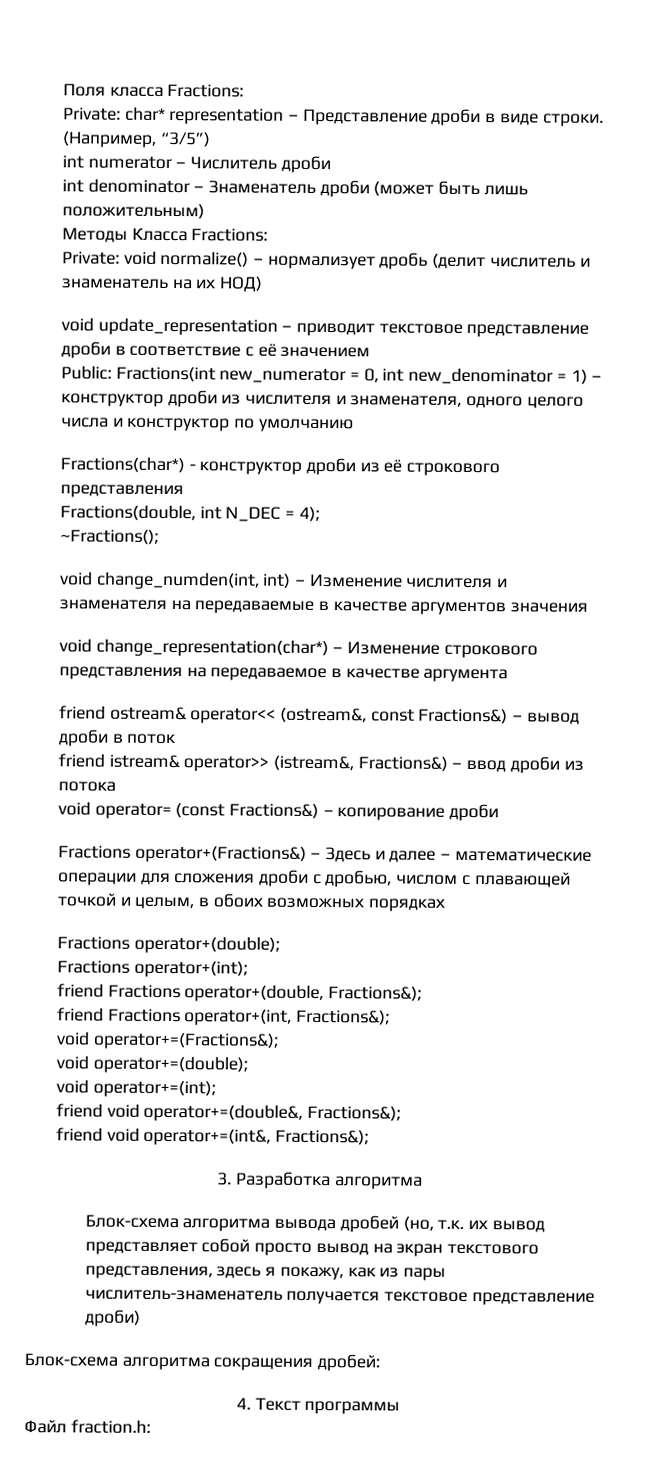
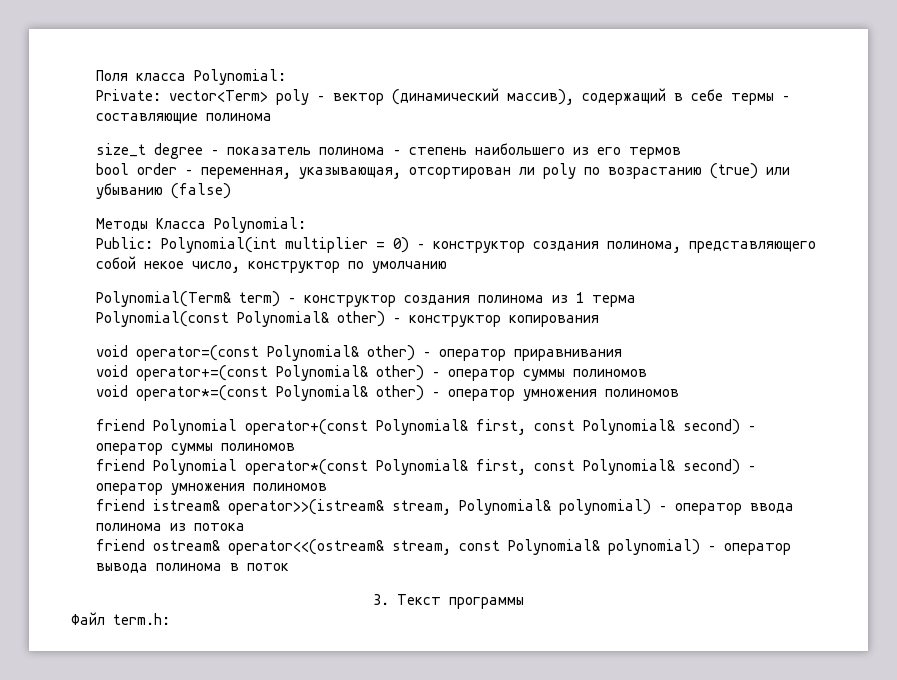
- Поля класса Fractions:
- Private: char* representation – Представление дроби в виде строки. (Например, “3/5”)
- int numerator – Числитель дроби
- int denominator – Знаменатель дроби (может быть лишь положительным)
- Методы Класса Fractions:
- Private: void normalize() – нормализует дробь (делит числитель и знаменатель на их НОД)
- void update_representation – приводит текстовое представление дроби в соответствие с её значением
- Public: Fractions(int new_numerator = 0, int new_denominator = 1) – конструктор дроби из числителя и знаменателя, одного целого числа и конструктор по умолчанию
- Fractions(char*) - конструктор дроби из её строкового представления
- Fractions(double, int N_DEC = 4);
- ~Fractions();
- void change_numden(int, int) – Изменение числителя и знаменателя на передаваемые в качестве аргументов значения
- void change_representation(char*) – Изменение строкового представления на передаваемое в качестве аргумента
- friend ostream& operator<< (ostream&, const Fractions&) – вывод дроби в поток
- friend istream& operator>> (istream&, Fractions&) – ввод дроби из потока
- void operator= (const Fractions&) – копирование дроби
- Fractions operator+(Fractions&) – Здесь и далее – математические операции для сложения дроби с дробью, числом с плавающей точкой и целым, в обоих возможных порядках
- Fractions operator+(double);
- Fractions operator+(int);
- friend Fractions operator+(double, Fractions&);
- friend Fractions operator+(int, Fractions&);
- void operator+=(Fractions&);
- void operator+=(double);
- void operator+=(int);
- friend void operator+=(double&, Fractions&);
- friend void operator+=(int&, Fractions&);
- 3. Разработка алгоритма
- Блок-схема алгоритма вывода дробей (но, т.к. их вывод представляет собой просто вывод на экран текстового представления, здесь я покажу, как из пары числитель-знаменатель получается текстовое представление дроби)
- Блок-схема алгоритма сокращения дробей:
- 4. Текст программы
+ Поля класса Polynomial:
+ Private: vector<Term> poly – вектор (динамический массив), содержащий в себе термы – составляющие полинома
+ size_t degree – показатель полинома – степень наибольшего из его термов
+ bool order – переменная, указывающая, отсортирован ли poly по возрастанию (true) или убыванию (false)
+ Методы Класса Polynomial:
+ Public: Polynomial(int multiplier = 0) – конструктор создания полинома, представляющего собой некое число, конструктор по умолчанию
+ Polynomial(Term& term) – конструктор создания полинома из 1 терма
+ Polynomial(const Polynomial& other) – конструктор копирования
+ void operator=(const Polynomial& other) – оператор приравнивания
+ void operator+=(const Polynomial& other) – оператор суммы полиномов
+ void operator*=(const Polynomial& other) – оператор умножения полиномов
+ friend Polynomial operator+(const Polynomial& first, const Polynomial& second) – оператор суммы полиномов
+ friend Polynomial operator*(const Polynomial& first, const Polynomial& second) – оператор умножения полиномов
+ friend istream& operator>>(istream& stream, Polynomial& polynomial) – оператор ввода полинома из потока
+ friend ostream& operator<<(ostream& stream, const Polynomial& polynomial) – оператор вывода полинома в поток
+ 3. Текст программы
- Файл fraction.h:
+ Файл term.h:

